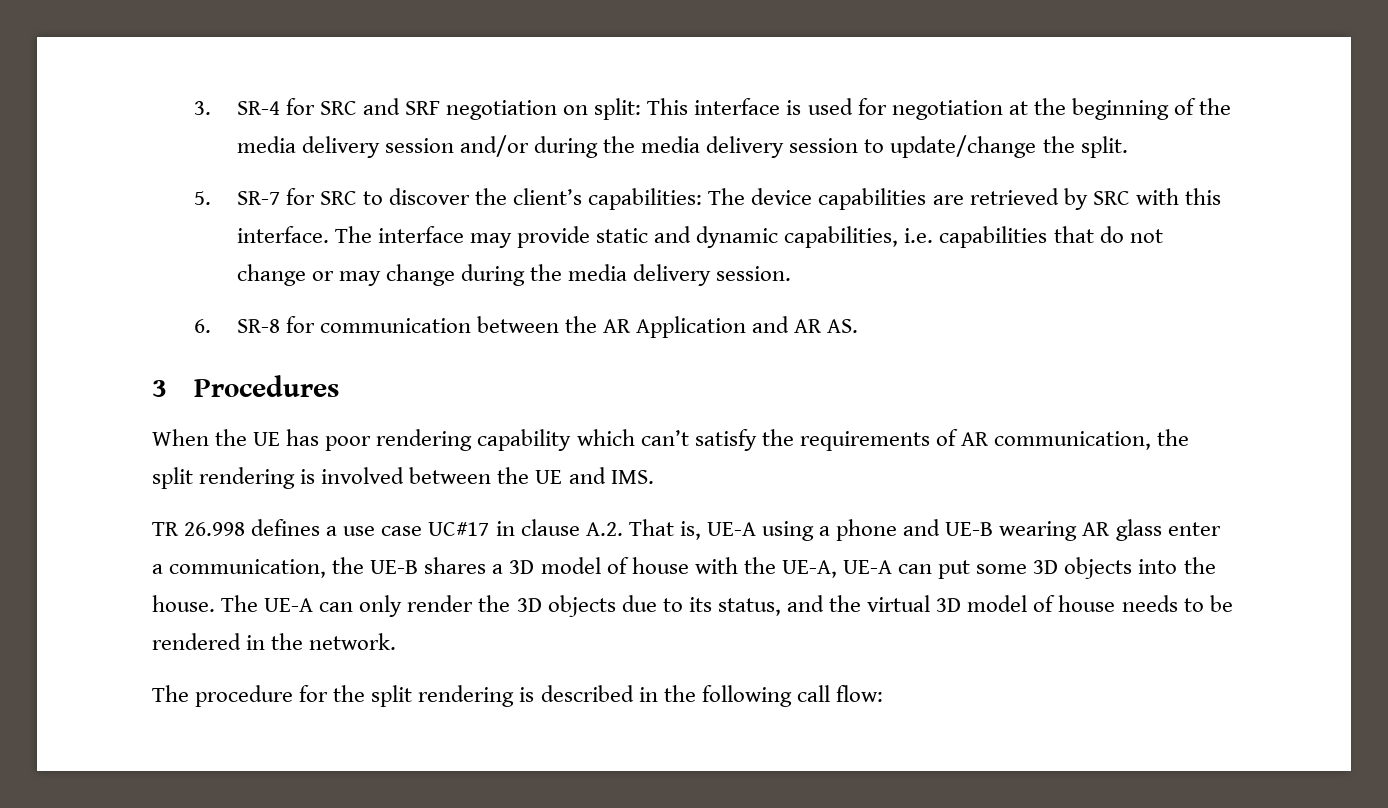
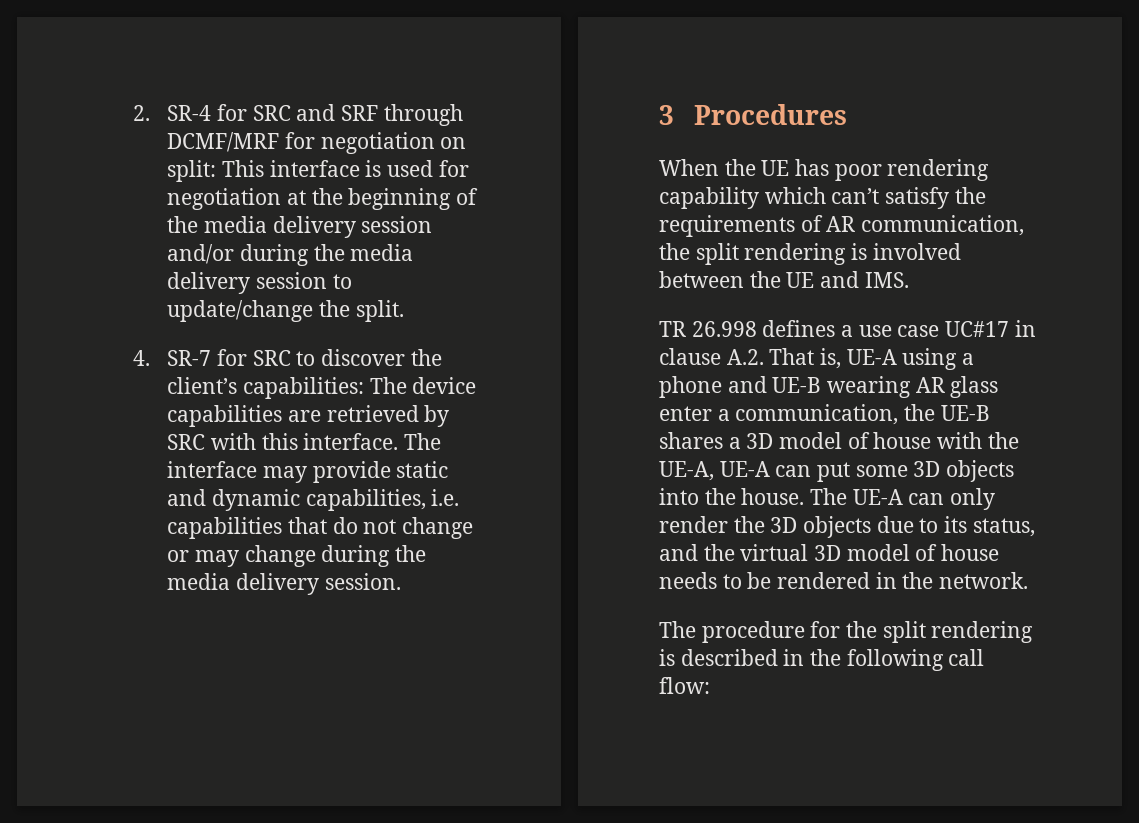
- 3. SR-4 for SRC and SRF negotiation on split: This interface is used for negotiation at the beginning of the media delivery session and/or during the media delivery session to update/change the split.
+ 2. SR-4 for SRC and SRF through DCMF/MRF for negotiation on split: This interface is used for negotiation at the beginning of the media delivery session and/or during the media delivery session to update/change the split.
- 5. SR-7 for SRC to discover the client’s capabilities: The device capabilities are retrieved by SRC with this interface.
+ 4. SR-7 for SRC to discover the client’s capabilities: The device capabilities are retrieved by SRC with this interface.
- 6. SR-8 for communication between the AR Application and AR AS.

